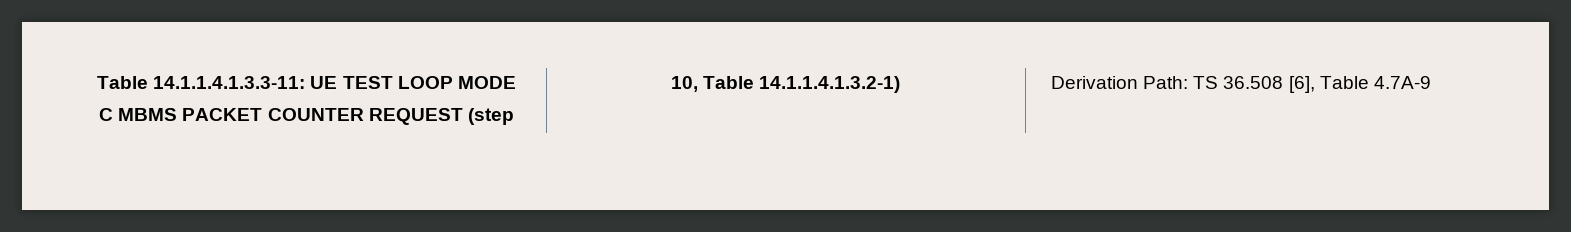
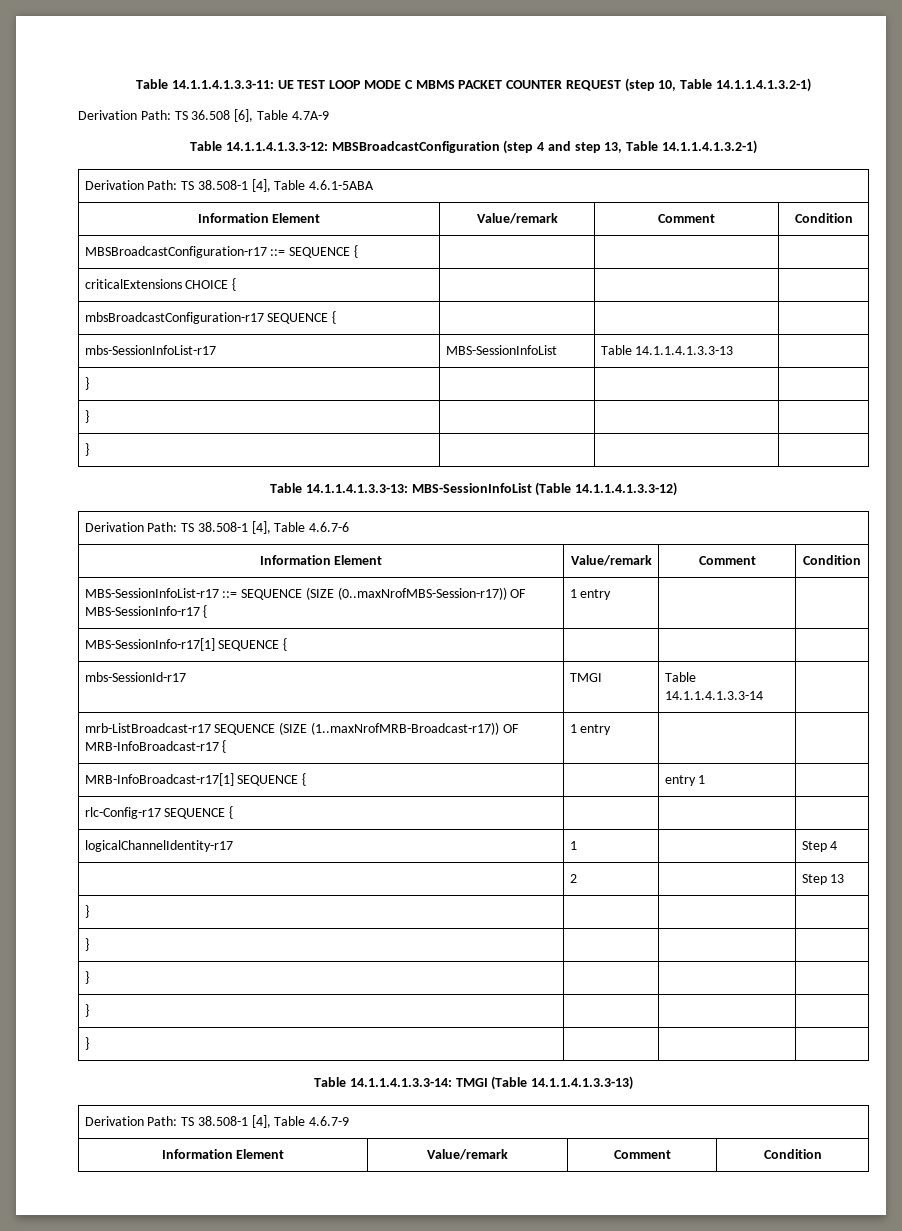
+ Table 14.1.1.4.1.3.3-12: MBSBroadcastConfiguration (step 4 and step 13, Table 14.1.1.4.1.3.2-1)
+ Derivation Path: TS 38.508-1 [4], Table 4.6.1-5ABA
+ Information Element | Value/remark | Comment | Condition
+ MBSBroadcastConfiguration-r17 ::= SEQUENCE { | | |
+ criticalExtensions CHOICE { | | |
+ mbsBroadcastConfiguration-r17 SEQUENCE { | | |
+ mbs-SessionInfoList-r17 | MBS-SessionInfoList | Table 14.1.1.4.1.3.3-13 |
+ } | | |
+ } | | |
+ } | | |
+ Table 14.1.1.4.1.3.3-13: MBS-SessionInfoList (Table 14.1.1.4.1.3.3-12)
+ Derivation Path: TS 38.508-1 [4], Table 4.6.7-6
+ Information Element | Value/remark | Comment | Condition
+ MBS-SessionInfoList-r17 ::= SEQUENCE (SIZE (0..maxNrofMBS-Session-r17)) OF MBS-SessionInfo-r17 { | 1 entry | |
+ MBS-SessionInfo-r17[1] SEQUENCE { | | |
+ mbs-SessionId-r17 | TMGI | Table 14.1.1.4.1.3.3-14 |
+ mrb-ListBroadcast-r17 SEQUENCE (SIZE (1..maxNrofMRB-Broadcast-r17)) OF MRB-InfoBroadcast-r17 { | 1 entry | |
+ MRB-InfoBroadcast-r17[1] SEQUENCE { | | entry 1 |
+ rlc-Config-r17 SEQUENCE { | | |
+ logicalChannelIdentity-r17 | 1 | | Step 4
+ | 2 | | Step 13
+ } | | |
+ } | | |
+ } | | |
+ } | | |
+ } | | |
+ Table 14.1.1.4.1.3.3-14: TMGI (Table 14.1.1.4.1.3.3-13)
+ Derivation Path: TS 38.508-1 [4], Table 4.6.7-9
+ Information Element | Value/remark | Comment | Condition

